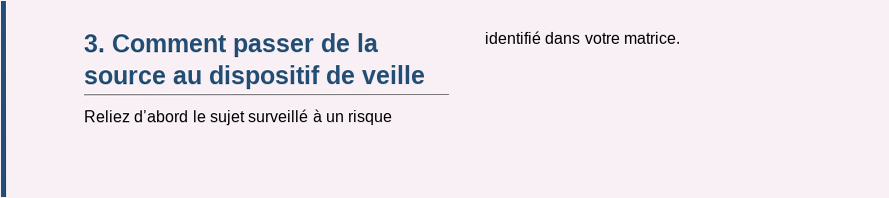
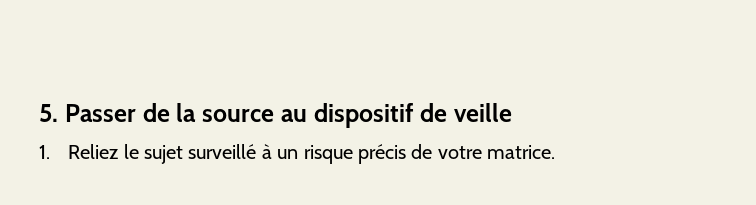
- 3. Comment passer de la source au dispositif de veille
+ 5. Passer de la source au dispositif de veille
- Reliez d’abord le sujet surveillé à un risque identifié dans votre matrice.
+ 1. Reliez le sujet surveillé à un risque précis de votre matrice.

